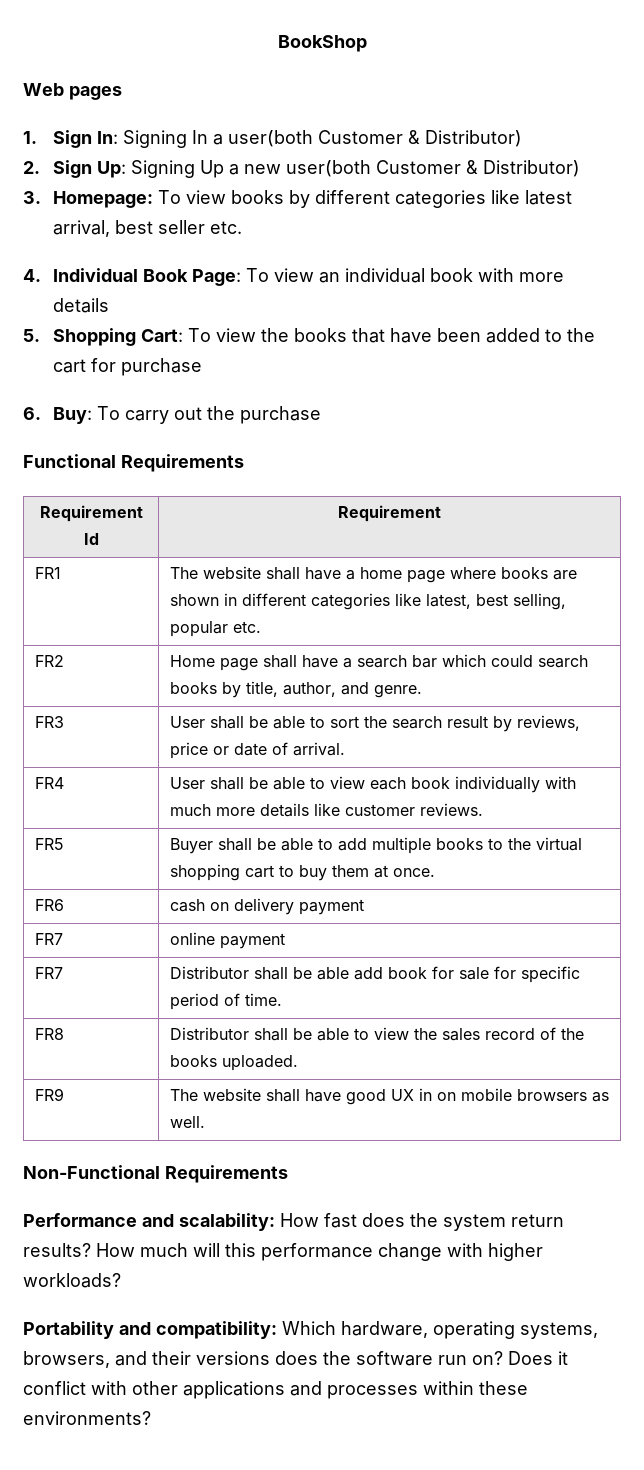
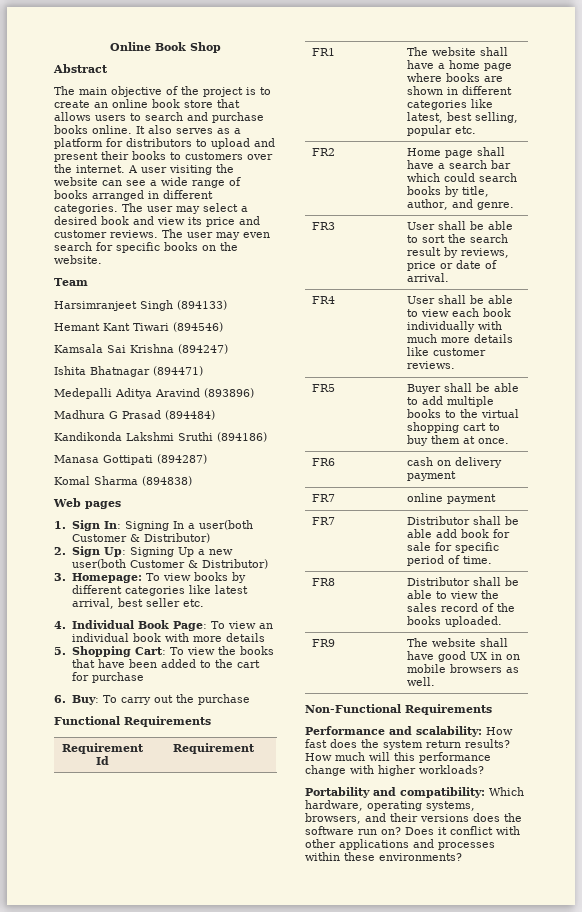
- BookShop
+ Online Book Shop
+ Abstract
+ The main objective of the project is to create an online book store that allows users to search and purchase books online. It also serves as a platform for distributors to upload and present their books to customers over the internet. A user visiting the website can see a wide range of books arranged in different categories. The user may select a desired book and view its price and customer reviews. The user may even search for specific books on the website.
+ Team
+ Harsimranjeet Singh (894133)
+ Hemant Kant Tiwari (894546)
+ Kamsala Sai Krishna (894247)
+ Ishita Bhatnagar (894471)
+ Medepalli Aditya Aravind (893896)
+ Madhura G Prasad (894484)
+ Kandikonda Lakshmi Sruthi (894186)
+ Manasa Gottipati (894287)
+ Komal Sharma (894838)

